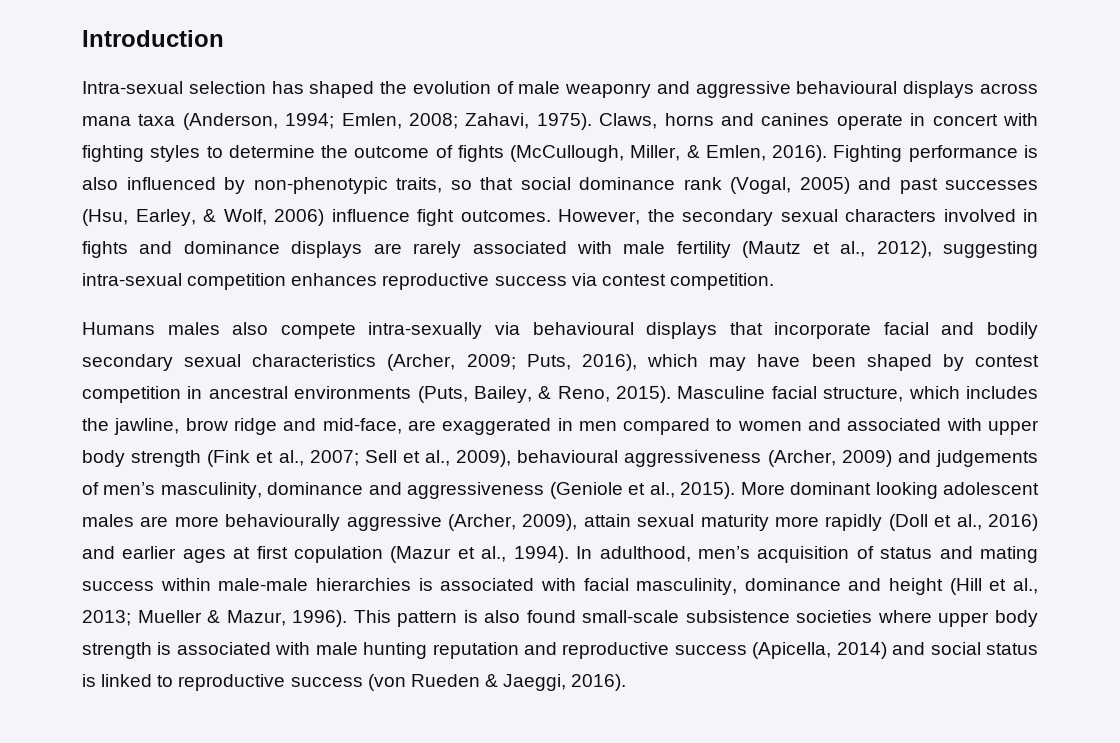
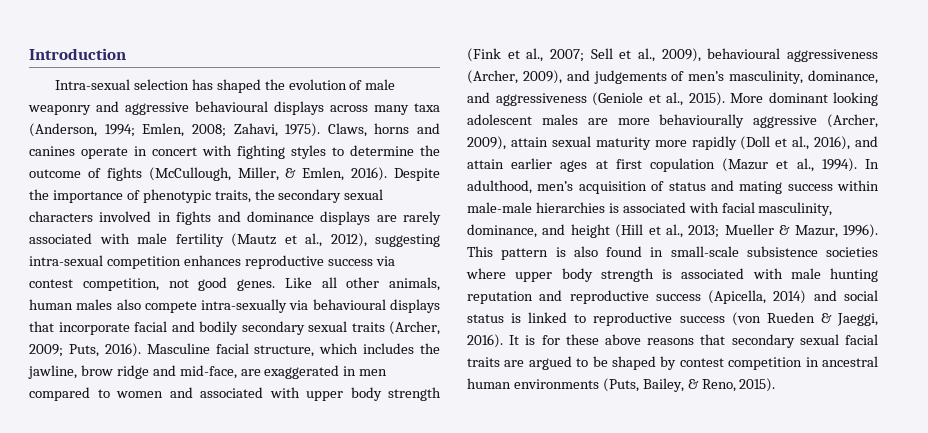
- Intra-sexual selection has shaped the evolution of male weaponry and aggressive behavioural displays across mana taxa (Anderson, 1994; Emlen, 2008; Zahavi, 1975).
+ Intra-sexual selection has shaped the evolution of male weaponry and aggressive behavioural displays across many taxa (Anderson, 1994; Emlen, 2008; Zahavi, 1975).
- Fighting performance is also influenced by non-phenotypic traits, so that social dominance rank (Vogal, 2005) and past successes (Hsu, Earley, & Wolf, 2006) influence fight outcomes. However, the secondary sexual characters involved in fights and dominance displays are rarely associated with male fertility (Mautz et al., 2012), suggesting intra-sexual competition enhances reproductive success via contest competition.
- Humans males also compete intra-sexually via behavioural displays that incorporate facial and bodily secondary sexual characteristics (Archer, 2009; Puts, 2016), which may have been shaped by contest competition in ancestral environments (Puts, Bailey, & Reno, 2015).
+ Despite the importance of phenotypic traits, the secondary sexual characters involved in fights and dominance displays are rarely associated with male fertility (Mautz et al., 2012), suggesting intra-sexual competition enhances reproductive success via contest competition, not good genes. Like all other animals, human males also compete intra-sexually via behavioural displays that incorporate facial and bodily secondary sexual traits (Archer, 2009; Puts, 2016).
- Masculine facial structure, which includes the jawline, brow ridge and mid-face, are exaggerated in men compared to women and associated with upper body strength (Fink et al., 2007; Sell et al., 2009), behavioural aggressiveness (Archer, 2009) and judgements of men’s masculinity, dominance and aggressiveness (Geniole et al., 2015).
+ Masculine facial structure, which includes the jawline, brow ridge and mid-face, are exaggerated in men compared to women and associated with upper body strength (Fink et al., 2007; Sell et al., 2009), behavioural aggressiveness (Archer, 2009), and judgements of men’s masculinity, dominance, and aggressiveness (Geniole et al., 2015).
- More dominant looking adolescent males are more behaviourally aggressive (Archer, 2009), attain sexual maturity more rapidly (Doll et al., 2016) and earlier ages at first copulation (Mazur et al., 1994).
+ More dominant looking adolescent males are more behaviourally aggressive (Archer, 2009), attain sexual maturity more rapidly (Doll et al., 2016), and attain earlier ages at first copulation (Mazur et al., 1994).
- In adulthood, men’s acquisition of status and mating success within male-male hierarchies is associated with facial masculinity, dominance and height (Hill et al., 2013; Mueller & Mazur, 1996).
+ In adulthood, men’s acquisition of status and mating success within male-male hierarchies is associated with facial masculinity, dominance, and height (Hill et al., 2013; Mueller & Mazur, 1996).
- This pattern is also found small-scale subsistence societies where upper body strength is associated with male hunting reputation and reproductive success (Apicella, 2014) and social status is linked to reproductive success (von Rueden & Jaeggi, 2016).
+ This pattern is also found in small-scale subsistence societies where upper body strength is associated with male hunting reputation and reproductive success (Apicella, 2014) and social status is linked to reproductive success (von Rueden & Jaeggi, 2016).
+ It is for these above reasons that secondary sexual facial traits are argued to be shaped by contest competition in ancestral human environments (Puts, Bailey, & Reno, 2015).

